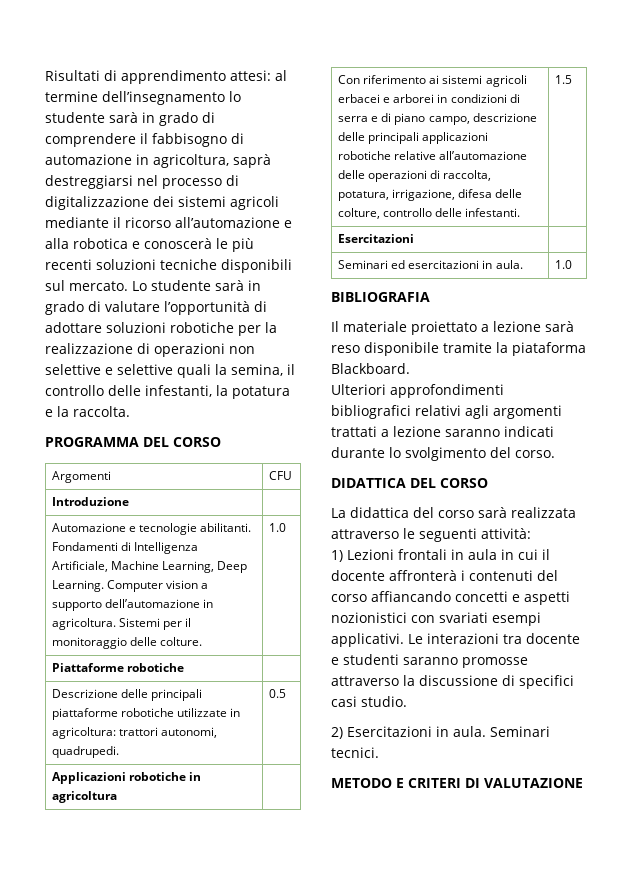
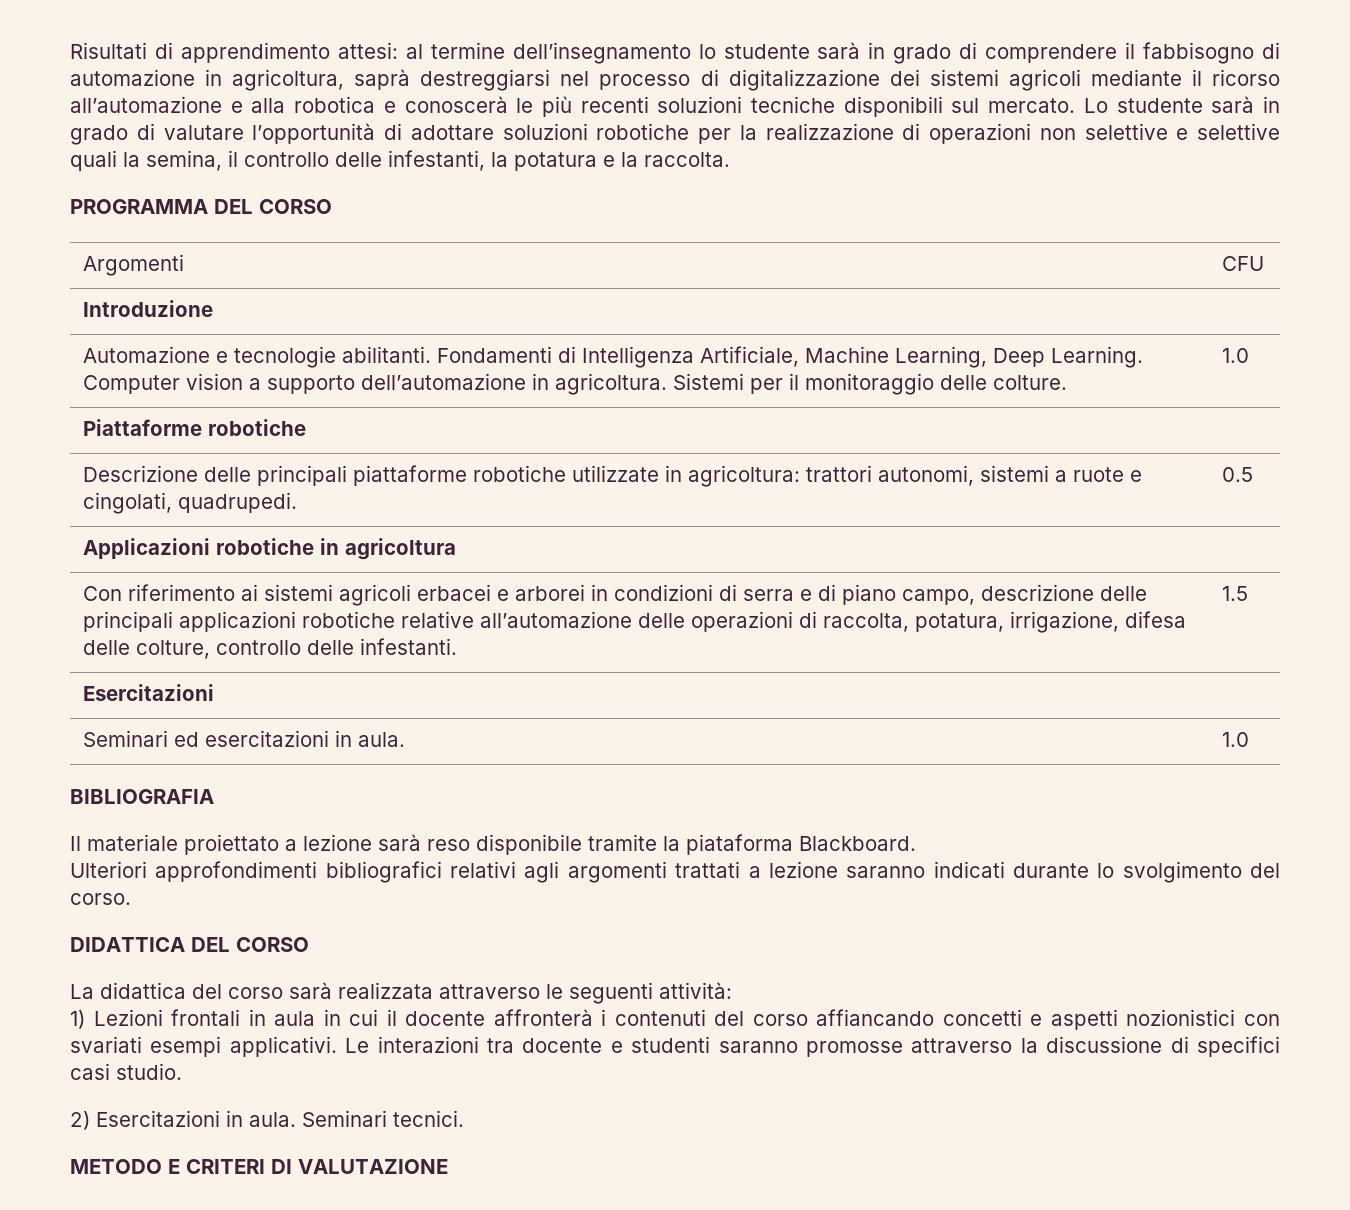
- Descrizione delle principali piattaforme robotiche utilizzate in agricoltura: trattori autonomi, quadrupedi. | 0.5
+ Descrizione delle principali piattaforme robotiche utilizzate in agricoltura: trattori autonomi, sistemi a ruote e cingolati, quadrupedi. | 0.5

